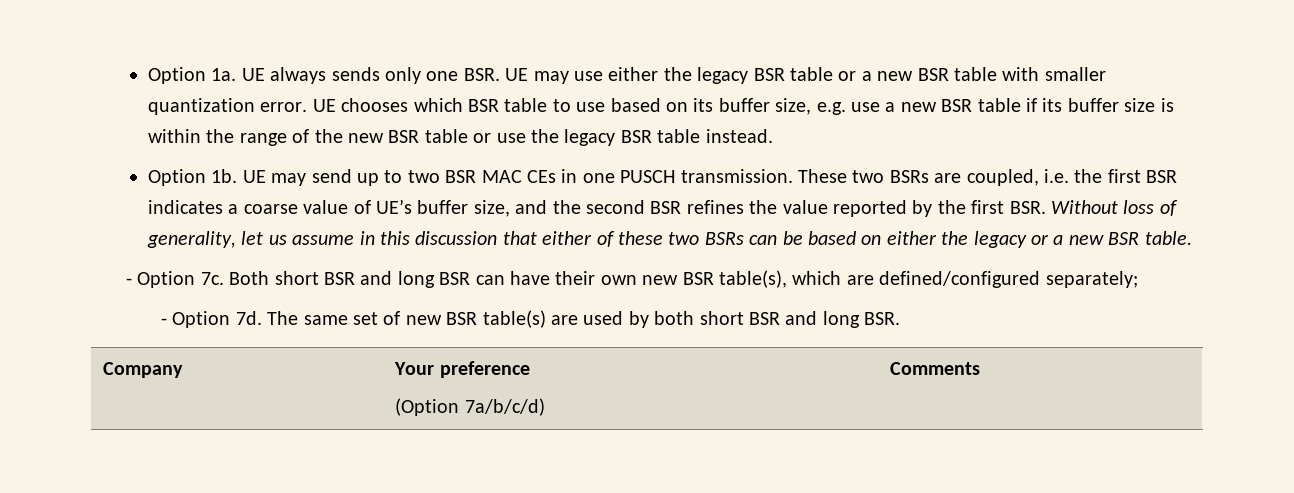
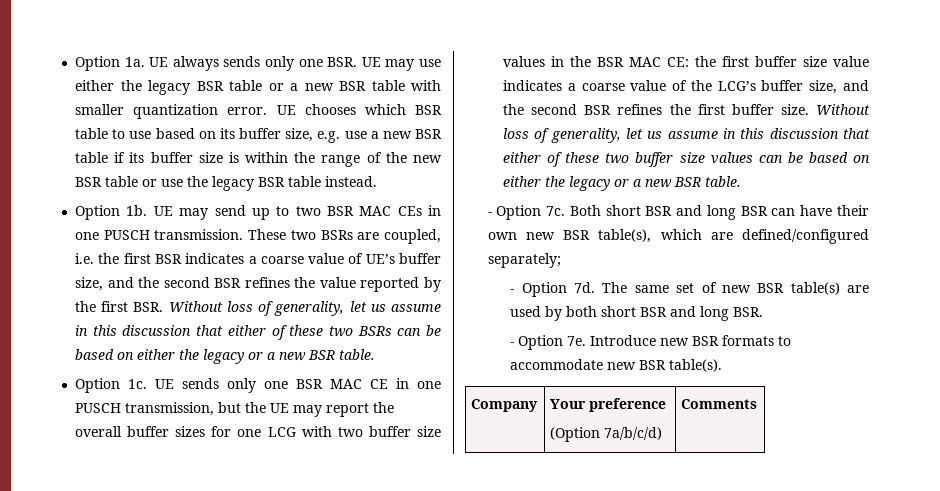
+ Option 1c. UE sends only one BSR MAC CE in one PUSCH transmission, but the UE may report the overall buffer sizes for one LCG with two buffer size values in the BSR MAC CE: the first buffer size value indicates a coarse value of the LCG’s buffer size, and the second BSR refines the first buffer size. Without loss of generality, let us assume in this discussion that either of these two buffer size values can be based on either the legacy or a new BSR table.
+ - Option 7e. Introduce new BSR formats to accommodate new BSR table(s).

